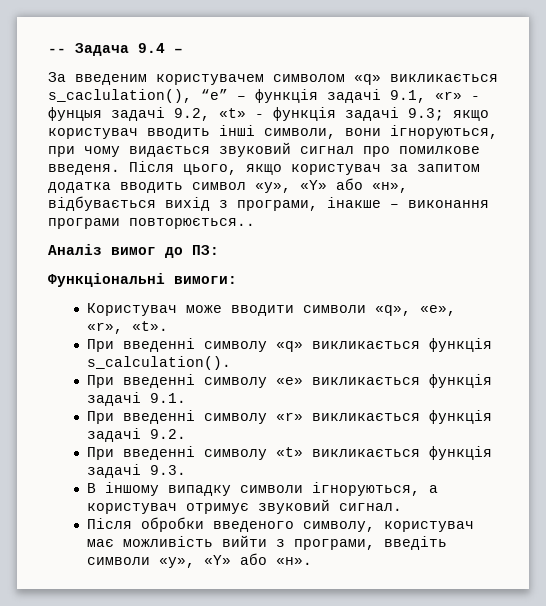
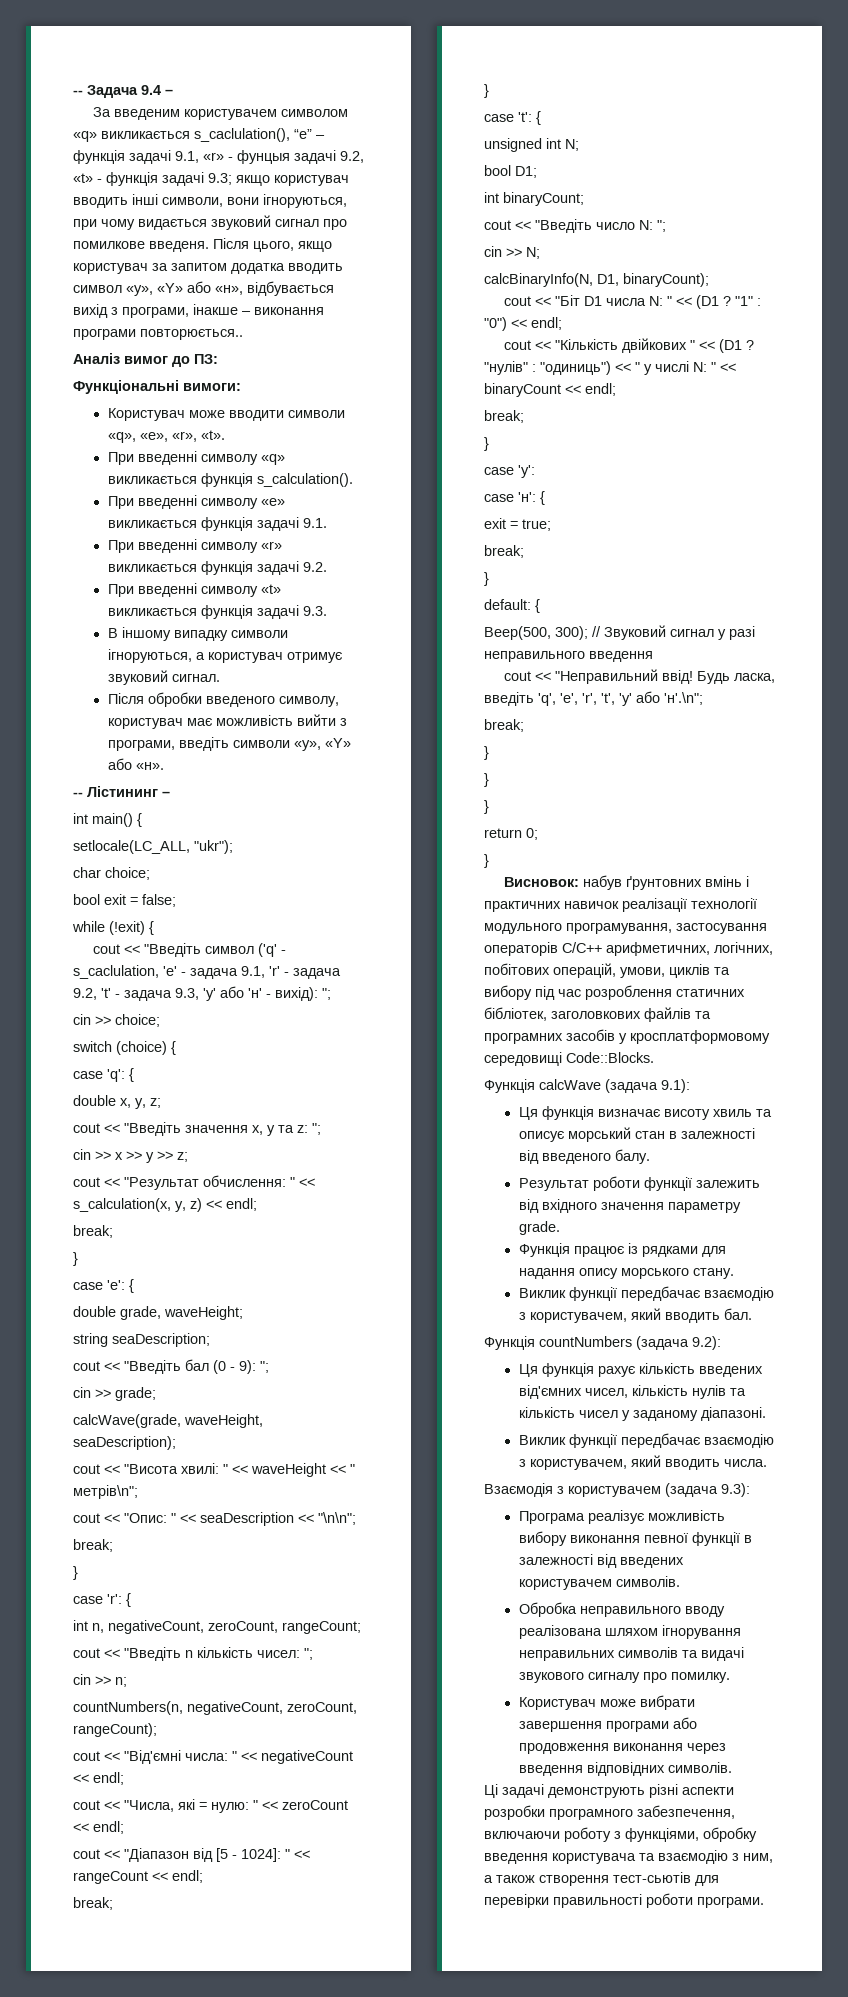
+ -- Лістининг –
+ int main() {
+ setlocale(LC_ALL, "ukr");
+ char choice;
+ bool exit = false;
+ while (!exit) {
+ cout << "Введіть символ ('q' - s_caclulation, 'e' - задача 9.1, 'r' - задача 9.2, 't' - задача 9.3, 'y' або 'н' - вихід): ";
+ cin >> choice;
+ switch (choice) {
+ case 'q': {
+ double x, y, z;
+ cout << "Введіть значення x, y та z: ";
+ cin >> x >> y >> z;
+ cout << "Результат обчислення: " << s_calculation(x, y, z) << endl;
+ break;
+ }
+ case 'e': {
+ double grade, waveHeight;
+ string seaDescription;
+ cout << "Введіть бал (0 - 9): ";
+ cin >> grade;
+ calcWave(grade, waveHeight, seaDescription);
+ cout << "Висота хвилі: " << waveHeight << " метрів\n";
+ cout << "Опис: " << seaDescription << "\n\n";
+ break;
+ }
+ case 'r': {
+ int n, negativeCount, zeroCount, rangeCount;
+ cout << "Введіть n кількість чисел: ";
+ cin >> n;
+ countNumbers(n, negativeCount, zeroCount, rangeCount);
+ cout << "Від'ємні числа: " << negativeCount << endl;
+ cout << "Числа, які = нулю: " << zeroCount << endl;
+ cout << "Діапазон від [5 - 1024]: " << rangeCount << endl;
+ break;
+ }
+ case 't': {
+ unsigned int N;
+ bool D1;
+ int binaryCount;
+ cout << "Введіть число N: ";
+ cin >> N;
+ calcBinaryInfo(N, D1, binaryCount);
+ cout << "Біт D1 числа N: " << (D1 ? "1" : "0") << endl;
+ cout << "Кількість двійкових " << (D1 ? "нулів" : "одиниць") << " у числі N: " << binaryCount << endl;
+ break;
+ }
+ case 'y':
+ case 'н': {
+ exit = true;
+ break;
+ }
+ default: {
+ Beep(500, 300); // Звуковий сигнал у разі неправильного введення
+ cout << "Неправильний ввід! Будь ласка, введіть 'q', 'e', 'r', 't', 'y' або 'н'.\n";
+ break;
+ }
+ }
+ }
+ return 0;
+ }
+ Висновок: набув ґрунтовних вмінь і практичних навичок реалізації технології модульного програмування, застосування операторів С/С++ арифметичних, логічних, побітових операцій, умови, циклів та вибору під час розроблення статичних бібліотек, заголовкових файлів та програмних засобів у кросплатформовому середовищі Code::Blocks.
+ Функція calcWave (задача 9.1):
+ Ця функція визначає висоту хвиль та описує морський стан в залежності від введеного балу.
+ Результат роботи функції залежить від вхідного значення параметру grade.
+ Функція працює із рядками для надання опису морського стану.
+ Виклик функції передбачає взаємодію з користувачем, який вводить бал.
+ Функція countNumbers (задача 9.2):
+ Ця функція рахує кількість введених від'ємних чисел, кількість нулів та кількість чисел у заданому діапазоні.
+ Виклик функції передбачає взаємодію з користувачем, який вводить числа.
+ Взаємодія з користувачем (задача 9.3):
+ Програма реалізує можливість вибору виконання певної функції в залежності від введених користувачем символів.
+ Обробка неправильного вводу реалізована шляхом ігнорування неправильних символів та видачі звукового сигналу про помилку.
+ Користувач може вибрати завершення програми або продовження виконання через введення відповідних символів.
+ Ці задачі демонструють різні аспекти розробки програмного забезпечення, включаючи роботу з функціями, обробку введення користувача та взаємодію з ним, а також створення тест-сьютів для перевірки правильності роботи програми.

